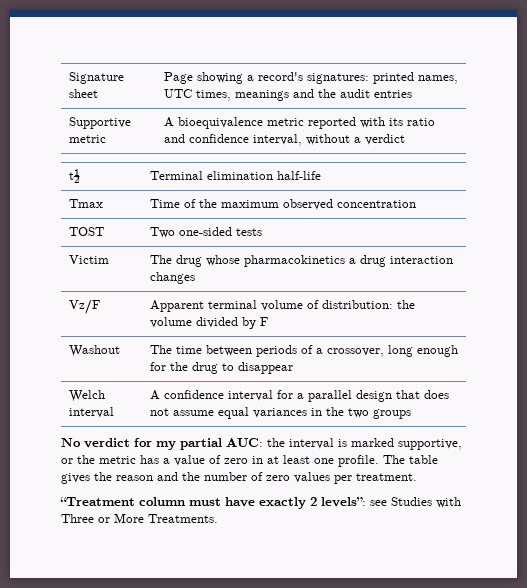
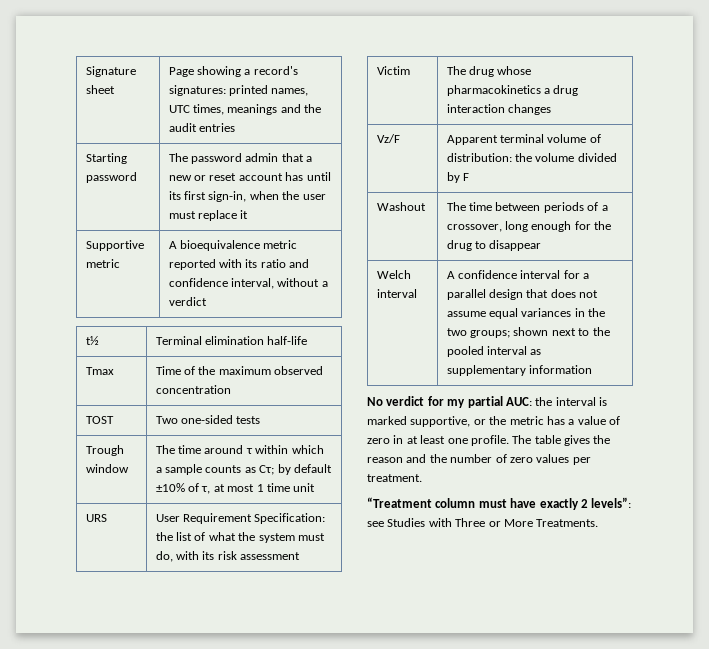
+ Starting password | The password admin that a new or reset account has until its first sign-in, when the user must replace it
+ Trough window | The time around τ within which a sample counts as Cτ; by default ±10% of τ, at most 1 time unit
+ URS | User Requirement Specification: the list of what the system must do, with its risk assessment
- Welch interval | A confidence interval for a parallel design that does not assume equal variances in the two groups
+ Welch interval | A confidence interval for a parallel design that does not assume equal variances in the two groups; shown next to the pooled interval as supplementary information

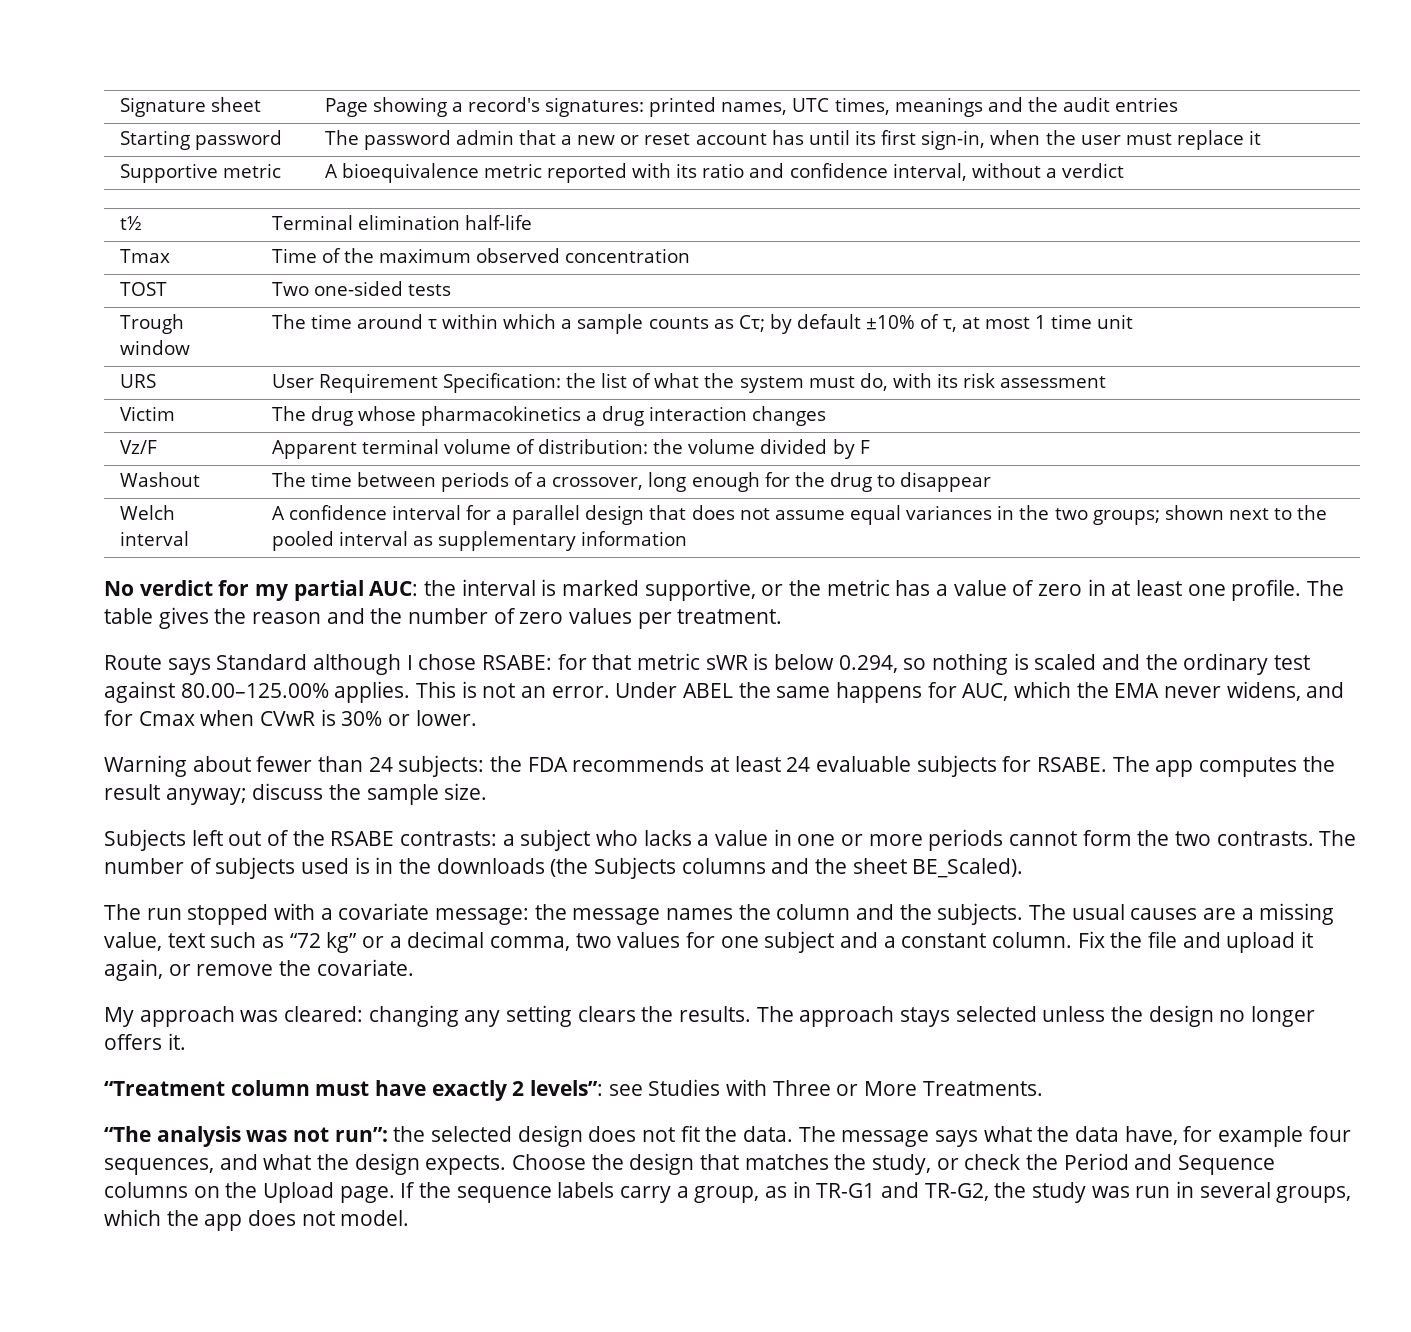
+ Route says Standard although I chose RSABE: for that metric sWR is below 0.294, so nothing is scaled and the ordinary test against 80.00–125.00% applies. This is not an error. Under ABEL the same happens for AUC, which the EMA never widens, and for Cmax when CVwR is 30% or lower.
+ Warning about fewer than 24 subjects: the FDA recommends at least 24 evaluable subjects for RSABE. The app computes the result anyway; discuss the sample size.
+ Subjects left out of the RSABE contrasts: a subject who lacks a value in one or more periods cannot form the two contrasts. The number of subjects used is in the downloads (the Subjects columns and the sheet BE_Scaled).
+ The run stopped with a covariate message: the message names the column and the subjects. The usual causes are a missing value, text such as “72 kg” or a decimal comma, two values for one subject and a constant column. Fix the file and upload it again, or remove the covariate.
+ My approach was cleared: changing any setting clears the results. The approach stays selected unless the design no longer offers it.
+ “The analysis was not run”: the selected design does not fit the data. The message says what the data have, for example four sequences, and what the design expects. Choose the design that matches the study, or check the Period and Sequence columns on the Upload page. If the sequence labels carry a group, as in TR-G1 and TR-G2, the study was run in several groups, which the app does not model.

